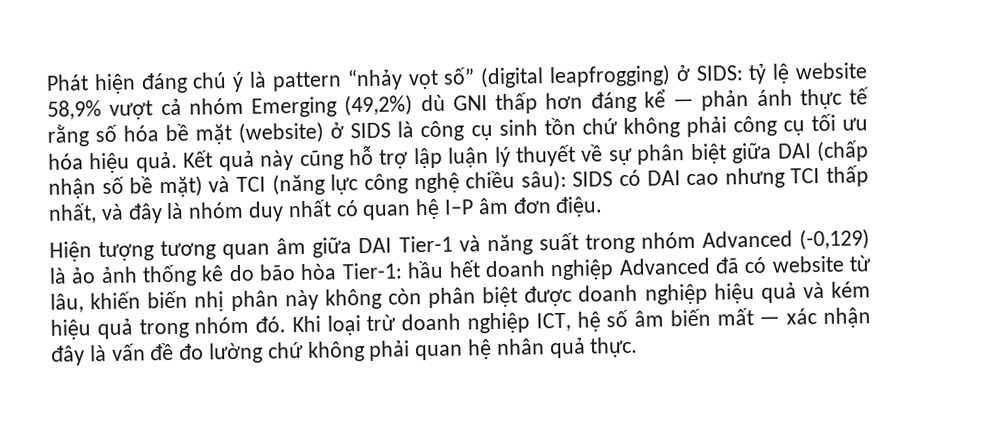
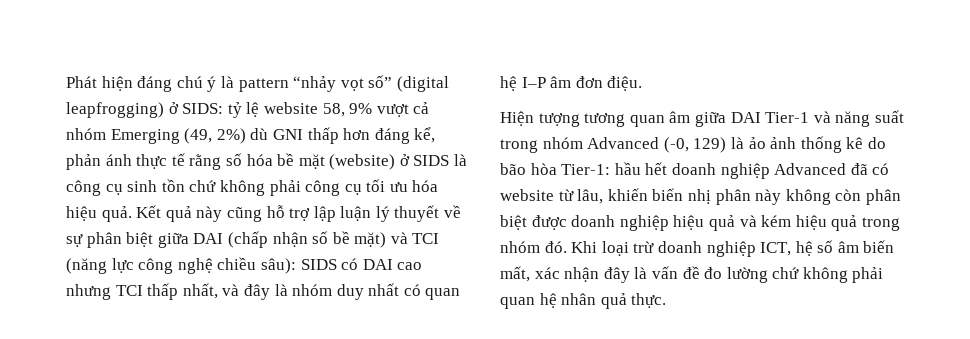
- Phát hiện đáng chú ý là pattern “nhảy vọt số” (digital leapfrogging) ở SIDS: tỷ lệ website 58,9% vượt cả nhóm Emerging (49,2%) dù GNI thấp hơn đáng kể — phản ánh thực tế rằng số hóa bề mặt (website) ở SIDS là công cụ sinh tồn chứ không phải công cụ tối ưu hóa hiệu quả.
+ Phát hiện đáng chú ý là pattern “nhảy vọt số” (digital leapfrogging) ở SIDS: tỷ lệ website 58, 9% vượt cả nhóm Emerging (49, 2%) dù GNI thấp hơn đáng kể, phản ánh thực tế rằng số hóa bề mặt (website) ở SIDS là công cụ sinh tồn chứ không phải công cụ tối ưu hóa hiệu quả.
- Hiện tượng tương quan âm giữa DAI Tier-1 và năng suất trong nhóm Advanced (-0,129) là ảo ảnh thống kê do bão hòa Tier-1: hầu hết doanh nghiệp Advanced đã có website từ lâu, khiến biến nhị phân này không còn phân biệt được doanh nghiệp hiệu quả và kém hiệu quả trong nhóm đó.
+ Hiện tượng tương quan âm giữa DAI Tier-1 và năng suất trong nhóm Advanced (-0, 129) là ảo ảnh thống kê do bão hòa Tier-1: hầu hết doanh nghiệp Advanced đã có website từ lâu, khiến biến nhị phân này không còn phân biệt được doanh nghiệp hiệu quả và kém hiệu quả trong nhóm đó.
- Khi loại trừ doanh nghiệp ICT, hệ số âm biến mất — xác nhận đây là vấn đề đo lường chứ không phải quan hệ nhân quả thực.
+ Khi loại trừ doanh nghiệp ICT, hệ số âm biến mất, xác nhận đây là vấn đề đo lường chứ không phải quan hệ nhân quả thực.

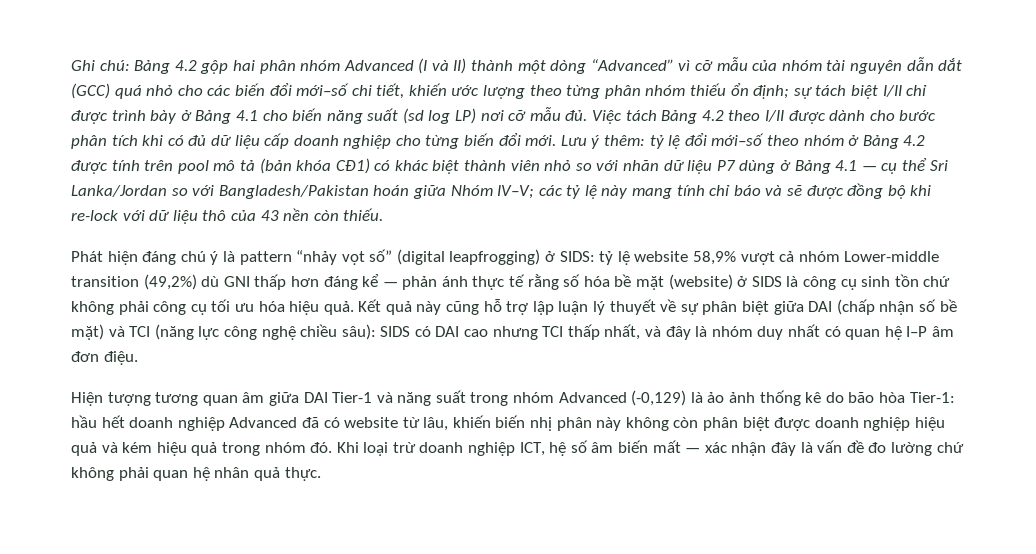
+ Ghi chú: Bảng 4.2 gộp hai phân nhóm Advanced (I và II) thành một dòng “Advanced” vì cỡ mẫu của nhóm tài nguyên dẫn dắt (GCC) quá nhỏ cho các biến đổi mới–số chi tiết, khiến ước lượng theo từng phân nhóm thiếu ổn định; sự tách biệt I/II chỉ được trình bày ở Bảng 4.1 cho biến năng suất (sd log LP) nơi cỡ mẫu đủ. Việc tách Bảng 4.2 theo I/II được dành cho bước phân tích khi có đủ dữ liệu cấp doanh nghiệp cho từng biến đổi mới. Lưu ý thêm: tỷ lệ đổi mới–số theo nhóm ở Bảng 4.2 được tính trên pool mô tả (bản khóa CĐ1) có khác biệt thành viên nhỏ so với nhãn dữ liệu P7 dùng ở Bảng 4.1 — cụ thể Sri Lanka/Jordan so với Bangladesh/Pakistan hoán giữa Nhóm IV–V; các tỷ lệ này mang tính chỉ báo và sẽ được đồng bộ khi re-lock với dữ liệu thô của 43 nền còn thiếu.
- Phát hiện đáng chú ý là pattern “nhảy vọt số” (digital leapfrogging) ở SIDS: tỷ lệ website 58, 9% vượt cả nhóm Emerging (49, 2%) dù GNI thấp hơn đáng kể, phản ánh thực tế rằng số hóa bề mặt (website) ở SIDS là công cụ sinh tồn chứ không phải công cụ tối ưu hóa hiệu quả.
+ Phát hiện đáng chú ý là pattern “nhảy vọt số” (digital leapfrogging) ở SIDS: tỷ lệ website 58,9% vượt cả nhóm Lower-middle transition (49,2%) dù GNI thấp hơn đáng kể — phản ánh thực tế rằng số hóa bề mặt (website) ở SIDS là công cụ sinh tồn chứ không phải công cụ tối ưu hóa hiệu quả.
- Hiện tượng tương quan âm giữa DAI Tier-1 và năng suất trong nhóm Advanced (-0, 129) là ảo ảnh thống kê do bão hòa Tier-1: hầu hết doanh nghiệp Advanced đã có website từ lâu, khiến biến nhị phân này không còn phân biệt được doanh nghiệp hiệu quả và kém hiệu quả trong nhóm đó.
+ Hiện tượng tương quan âm giữa DAI Tier-1 và năng suất trong nhóm Advanced (-0,129) là ảo ảnh thống kê do bão hòa Tier-1: hầu hết doanh nghiệp Advanced đã có website từ lâu, khiến biến nhị phân này không còn phân biệt được doanh nghiệp hiệu quả và kém hiệu quả trong nhóm đó.
- Khi loại trừ doanh nghiệp ICT, hệ số âm biến mất, xác nhận đây là vấn đề đo lường chứ không phải quan hệ nhân quả thực.
+ Khi loại trừ doanh nghiệp ICT, hệ số âm biến mất — xác nhận đây là vấn đề đo lường chứ không phải quan hệ nhân quả thực.

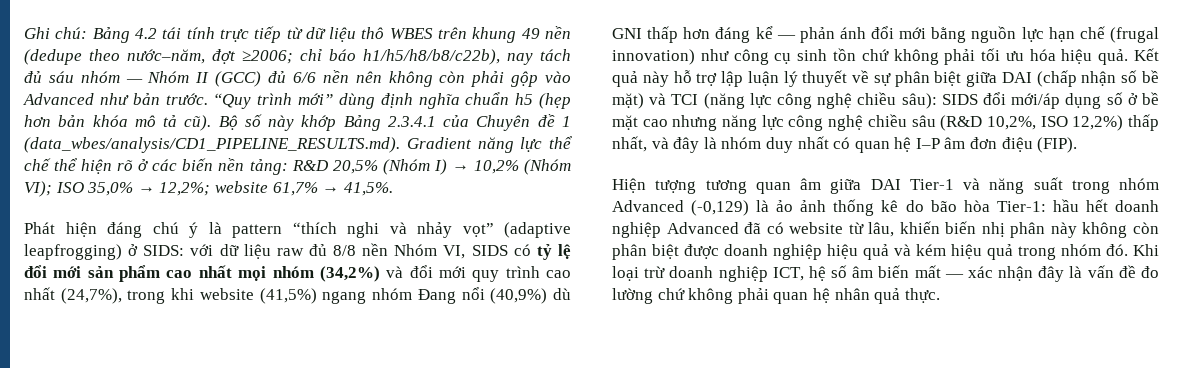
- Ghi chú: Bảng 4.2 gộp hai phân nhóm Advanced (I và II) thành một dòng “Advanced” vì cỡ mẫu của nhóm tài nguyên dẫn dắt (GCC) quá nhỏ cho các biến đổi mới–số chi tiết, khiến ước lượng theo từng phân nhóm thiếu ổn định; sự tách biệt I/II chỉ được trình bày ở Bảng 4.1 cho biến năng suất (sd log LP) nơi cỡ mẫu đủ. Việc tách Bảng 4.2 theo I/II được dành cho bước phân tích khi có đủ dữ liệu cấp doanh nghiệp cho từng biến đổi mới. Lưu ý thêm: tỷ lệ đổi mới–số theo nhóm ở Bảng 4.2 được tính trên pool mô tả (bản khóa CĐ1) có khác biệt thành viên nhỏ so với nhãn dữ liệu P7 dùng ở Bảng 4.1 — cụ thể Sri Lanka/Jordan so với Bangladesh/Pakistan hoán giữa Nhóm IV–V; các tỷ lệ này mang tính chỉ báo và sẽ được đồng bộ khi re-lock với dữ liệu thô của 43 nền còn thiếu.
+ Ghi chú: Bảng 4.2 tái tính trực tiếp từ dữ liệu thô WBES trên khung 49 nền (dedupe theo nước–năm, đợt ≥2006; chỉ báo h1/h5/h8/b8/c22b), nay tách đủ sáu nhóm — Nhóm II (GCC) đủ 6/6 nền nên không còn phải gộp vào Advanced như bản trước. “Quy trình mới” dùng định nghĩa chuẩn h5 (hẹp hơn bản khóa mô tả cũ). Bộ số này khớp Bảng 2.3.4.1 của Chuyên đề 1 (data_wbes/analysis/CD1_PIPELINE_RESULTS.md). Gradient năng lực thể chế thể hiện rõ ở các biến nền tảng: R&D 20,5% (Nhóm I) → 10,2% (Nhóm VI); ISO 35,0% → 12,2%; website 61,7% → 41,5%.
- Phát hiện đáng chú ý là pattern “nhảy vọt số” (digital leapfrogging) ở SIDS: tỷ lệ website 58,9% vượt cả nhóm Lower-middle transition (49,2%) dù GNI thấp hơn đáng kể — phản ánh thực tế rằng số hóa bề mặt (website) ở SIDS là công cụ sinh tồn chứ không phải công cụ tối ưu hóa hiệu quả.
+ Phát hiện đáng chú ý là pattern “thích nghi và nhảy vọt” (adaptive leapfrogging) ở SIDS: với dữ liệu raw đủ 8/8 nền Nhóm VI, SIDS có tỷ lệ đổi mới sản phẩm cao nhất mọi nhóm (34,2%) và đổi mới quy trình cao nhất (24,7%), trong khi website (41,5%) ngang nhóm Đang nổi (40,9%) dù GNI thấp hơn đáng kể — phản ánh đổi mới bằng nguồn lực hạn chế (frugal innovation) như công cụ sinh tồn chứ không phải tối ưu hóa hiệu quả.
- Kết quả này cũng hỗ trợ lập luận lý thuyết về sự phân biệt giữa DAI (chấp nhận số bề mặt) và TCI (năng lực công nghệ chiều sâu): SIDS có DAI cao nhưng TCI thấp nhất, và đây là nhóm duy nhất có quan hệ I–P âm đơn điệu.
+ Kết quả này hỗ trợ lập luận lý thuyết về sự phân biệt giữa DAI (chấp nhận số bề mặt) và TCI (năng lực công nghệ chiều sâu): SIDS đổi mới/áp dụng số ở bề mặt cao nhưng năng lực công nghệ chiều sâu (R&D 10,2%, ISO 12,2%) thấp nhất, và đây là nhóm duy nhất có quan hệ I–P âm đơn điệu (FIP).

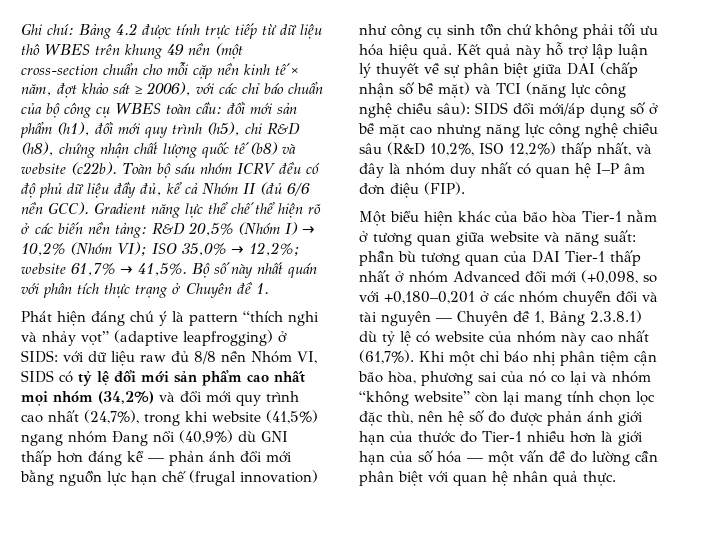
- Ghi chú: Bảng 4.2 tái tính trực tiếp từ dữ liệu thô WBES trên khung 49 nền (dedupe theo nước–năm, đợt ≥2006; chỉ báo h1/h5/h8/b8/c22b), nay tách đủ sáu nhóm — Nhóm II (GCC) đủ 6/6 nền nên không còn phải gộp vào Advanced như bản trước. “Quy trình mới” dùng định nghĩa chuẩn h5 (hẹp hơn bản khóa mô tả cũ). Bộ số này khớp Bảng 2.3.4.1 của Chuyên đề 1 (data_wbes/analysis/CD1_PIPELINE_RESULTS.md). Gradient năng lực thể chế thể hiện rõ ở các biến nền tảng: R&D 20,5% (Nhóm I) → 10,2% (Nhóm VI); ISO 35,0% → 12,2%; website 61,7% → 41,5%.
+ Ghi chú: Bảng 4.2 được tính trực tiếp từ dữ liệu thô WBES trên khung 49 nền (một cross-section chuẩn cho mỗi cặp nền kinh tế × năm, đợt khảo sát ≥ 2006), với các chỉ báo chuẩn của bộ công cụ WBES toàn cầu: đổi mới sản phẩm (h1), đổi mới quy trình (h5), chi R&D (h8), chứng nhận chất lượng quốc tế (b8) và website (c22b). Toàn bộ sáu nhóm ICRV đều có độ phủ dữ liệu đầy đủ, kể cả Nhóm II (đủ 6/6 nền GCC). Gradient năng lực thể chế thể hiện rõ ở các biến nền tảng: R&D 20,5% (Nhóm I) → 10,2% (Nhóm VI); ISO 35,0% → 12,2%; website 61,7% → 41,5%. Bộ số này nhất quán với phân tích thực trạng ở Chuyên đề 1.
- Hiện tượng tương quan âm giữa DAI Tier-1 và năng suất trong nhóm Advanced (-0,129) là ảo ảnh thống kê do bão hòa Tier-1: hầu hết doanh nghiệp Advanced đã có website từ lâu, khiến biến nhị phân này không còn phân biệt được doanh nghiệp hiệu quả và kém hiệu quả trong nhóm đó. Khi loại trừ doanh nghiệp ICT, hệ số âm biến mất — xác nhận đây là vấn đề đo lường chứ không phải quan hệ nhân quả thực.
+ Một biểu hiện khác của bão hòa Tier-1 nằm ở tương quan giữa website và năng suất: phần bù tương quan của DAI Tier-1 thấp nhất ở nhóm Advanced đổi mới (+0,098, so với +0,180–0,201 ở các nhóm chuyển đổi và tài nguyên — Chuyên đề 1, Bảng 2.3.8.1) dù tỷ lệ có website của nhóm này cao nhất (61,7%). Khi một chỉ báo nhị phân tiệm cận bão hòa, phương sai của nó co lại và nhóm “không website” còn lại mang tính chọn lọc đặc thù, nên hệ số đo được phản ánh giới hạn của thước đo Tier-1 nhiều hơn là giới hạn của số hóa — một vấn đề đo lường cần phân biệt với quan hệ nhân quả thực.

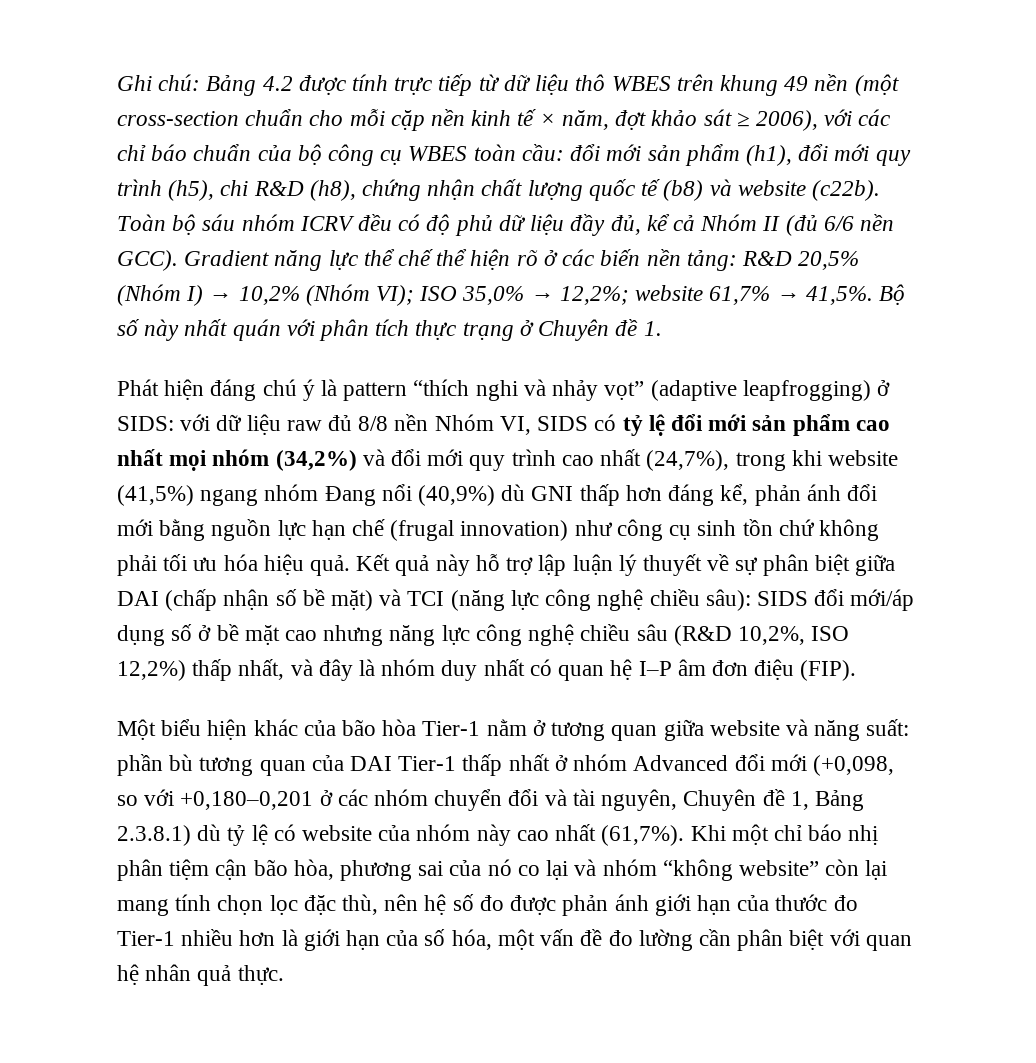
- với dữ liệu raw đủ 8/8 nền Nhóm VI, SIDS có tỷ lệ đổi mới sản phẩm cao nhất mọi nhóm (34,2%) và đổi mới quy trình cao nhất (24,7%), trong khi website (41,5%) ngang nhóm Đang nổi (40,9%) dù GNI thấp hơn đáng kể — phản ánh đổi mới bằng nguồn lực hạn chế (frugal innovation) như công cụ sinh tồn chứ không phải tối ưu hóa hiệu quả.
+ với dữ liệu raw đủ 8/8 nền Nhóm VI, SIDS có tỷ lệ đổi mới sản phẩm cao nhất mọi nhóm (34,2%) và đổi mới quy trình cao nhất (24,7%), trong khi website (41,5%) ngang nhóm Đang nổi (40,9%) dù GNI thấp hơn đáng kể, phản ánh đổi mới bằng nguồn lực hạn chế (frugal innovation) như công cụ sinh tồn chứ không phải tối ưu hóa hiệu quả.
- Một biểu hiện khác của bão hòa Tier-1 nằm ở tương quan giữa website và năng suất: phần bù tương quan của DAI Tier-1 thấp nhất ở nhóm Advanced đổi mới (+0,098, so với +0,180–0,201 ở các nhóm chuyển đổi và tài nguyên — Chuyên đề 1, Bảng 2.3.8.1) dù tỷ lệ có website của nhóm này cao nhất (61,7%).
+ Một biểu hiện khác của bão hòa Tier-1 nằm ở tương quan giữa website và năng suất: phần bù tương quan của DAI Tier-1 thấp nhất ở nhóm Advanced đổi mới (+0,098, so với +0,180–0,201 ở các nhóm chuyển đổi và tài nguyên, Chuyên đề 1, Bảng 2.3.8.1) dù tỷ lệ có website của nhóm này cao nhất (61,7%).
- Khi một chỉ báo nhị phân tiệm cận bão hòa, phương sai của nó co lại và nhóm “không website” còn lại mang tính chọn lọc đặc thù, nên hệ số đo được phản ánh giới hạn của thước đo Tier-1 nhiều hơn là giới hạn của số hóa — một vấn đề đo lường cần phân biệt với quan hệ nhân quả thực.
+ Khi một chỉ báo nhị phân tiệm cận bão hòa, phương sai của nó co lại và nhóm “không website” còn lại mang tính chọn lọc đặc thù, nên hệ số đo được phản ánh giới hạn của thước đo Tier-1 nhiều hơn là giới hạn của số hóa, một vấn đề đo lường cần phân biệt với quan hệ nhân quả thực.

